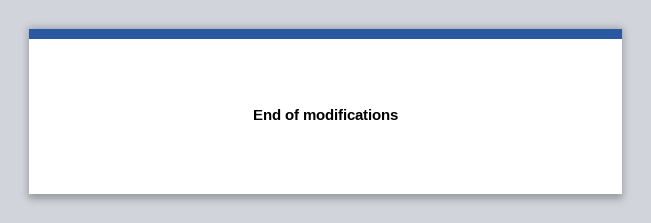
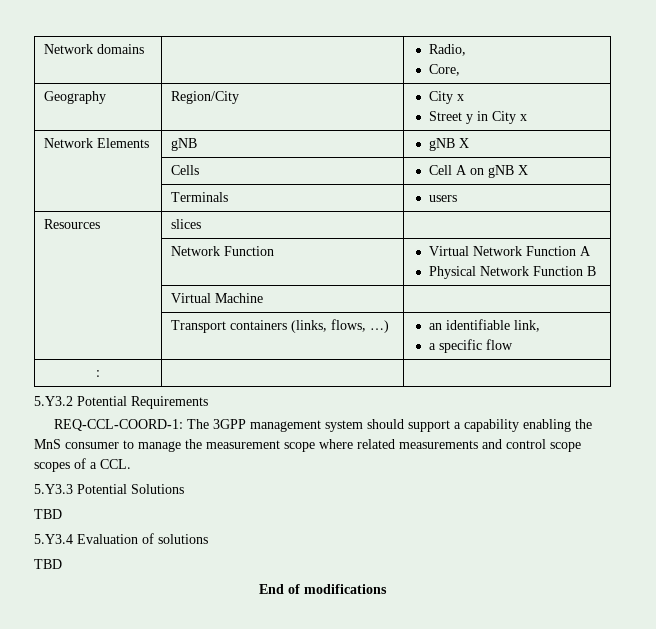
+ Network domains | | Radio,
+ Core,
+ Geography | Region/City | City x
+ Street y in City x
+ Network Elements | gNB | gNB X
+ | Cells | Cell A on gNB X
+ | Terminals | users
+ Resources | slices |
+ | Network Function | Virtual Network Function A
+ Physical Network Function B
+ | Virtual Machine |
+ | Transport containers (links, flows, …) | an identifiable link,
+ a specific flow
+ : | |
+ 5.Y3.2 Potential Requirements
+ REQ-CCL-COORD-1: The 3GPP management system should support a capability enabling the MnS consumer to manage the measurement scope where related measurements and control scope scopes of a CCL.
+ 5.Y3.3 Potential Solutions
+ TBD
+ 5.Y3.4 Evaluation of solutions
+ TBD

